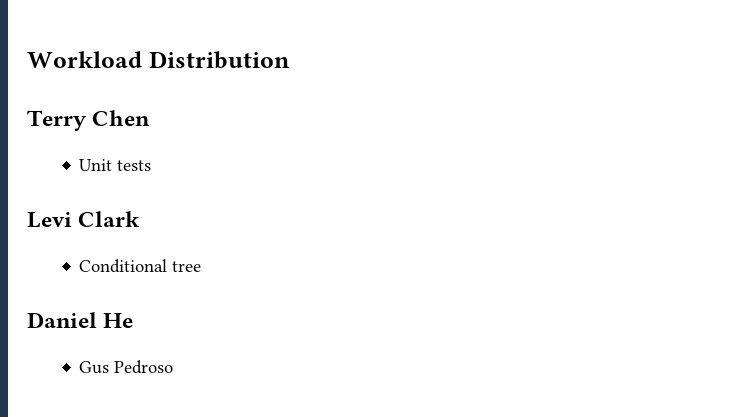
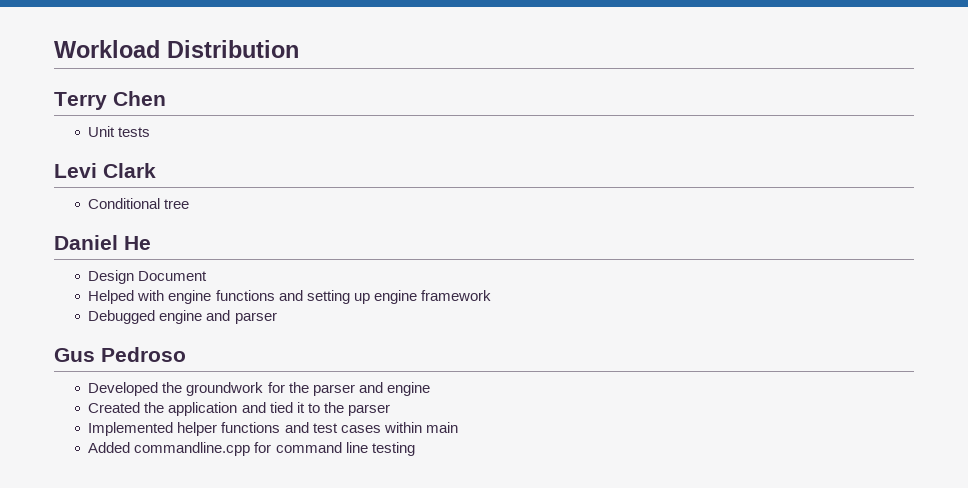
+ Design Document
+ Helped with engine functions and setting up engine framework
+ Debugged engine and parser
  Gus Pedroso
+ Developed the groundwork for the parser and engine
+ Created the application and tied it to the parser
+ Implemented helper functions and test cases within main
+ Added commandline.cpp for command line testing

